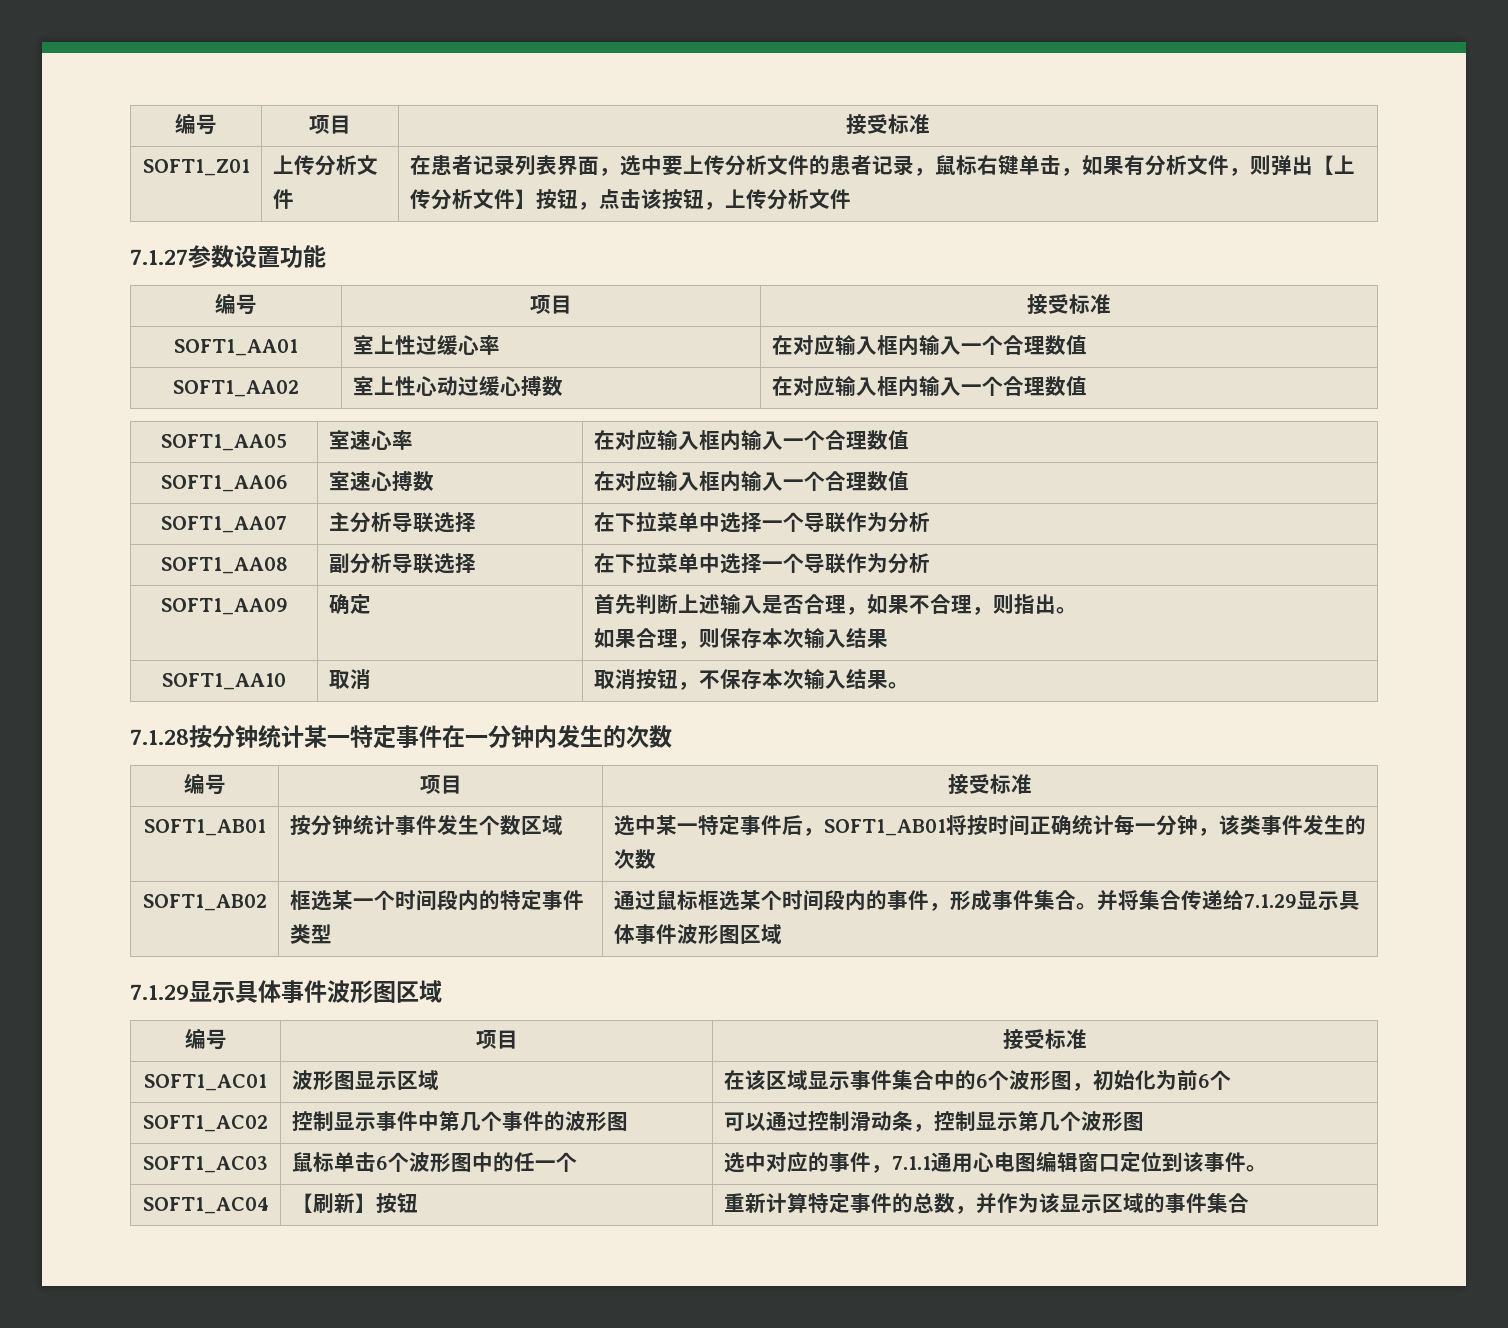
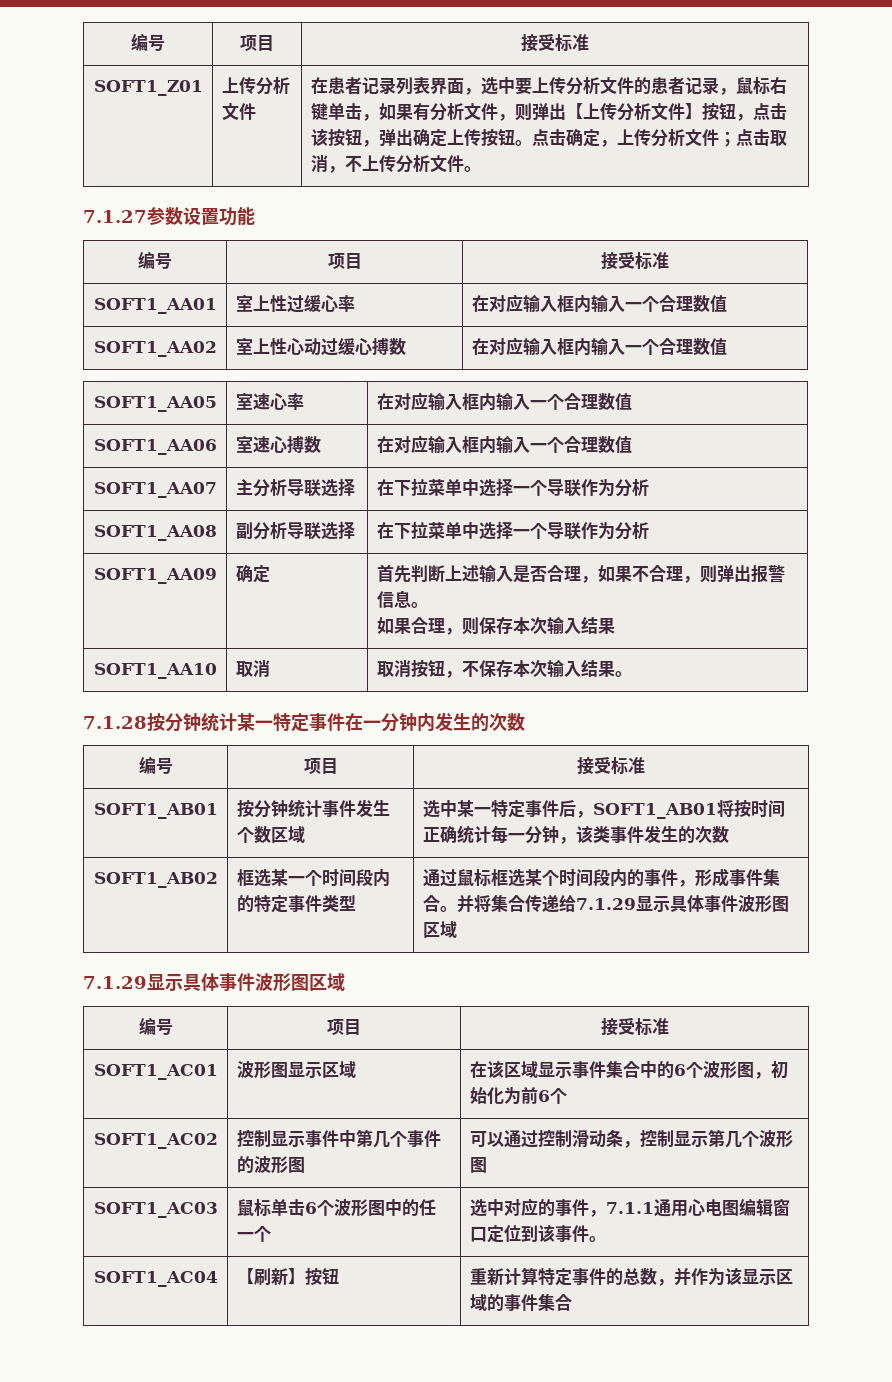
- 在患者记录列表界面，选中要上传分析文件的患者记录，鼠标右键单击，如果有分析文件，则弹出【上传分析文件】按钮，点击该按钮，上传分析文件
+ 在患者记录列表界面，选中要上传分析文件的患者记录，鼠标右键单击，如果有分析文件，则弹出【上传分析文件】按钮，点击该按钮，弹出确定上传按钮。点击确定，上传分析文件；点击取消，不上传分析文件。
- SOFT1_AA09 | 确定 | 首先判断上述输入是否合理，如果不合理，则指出。
+ SOFT1_AA09 | 确定 | 首先判断上述输入是否合理，如果不合理，则弹出报警信息。

